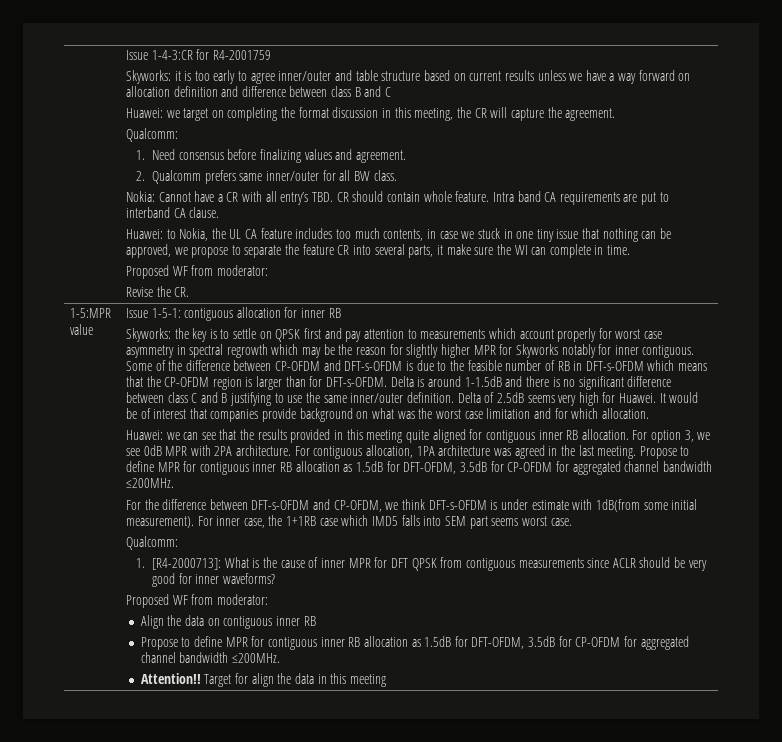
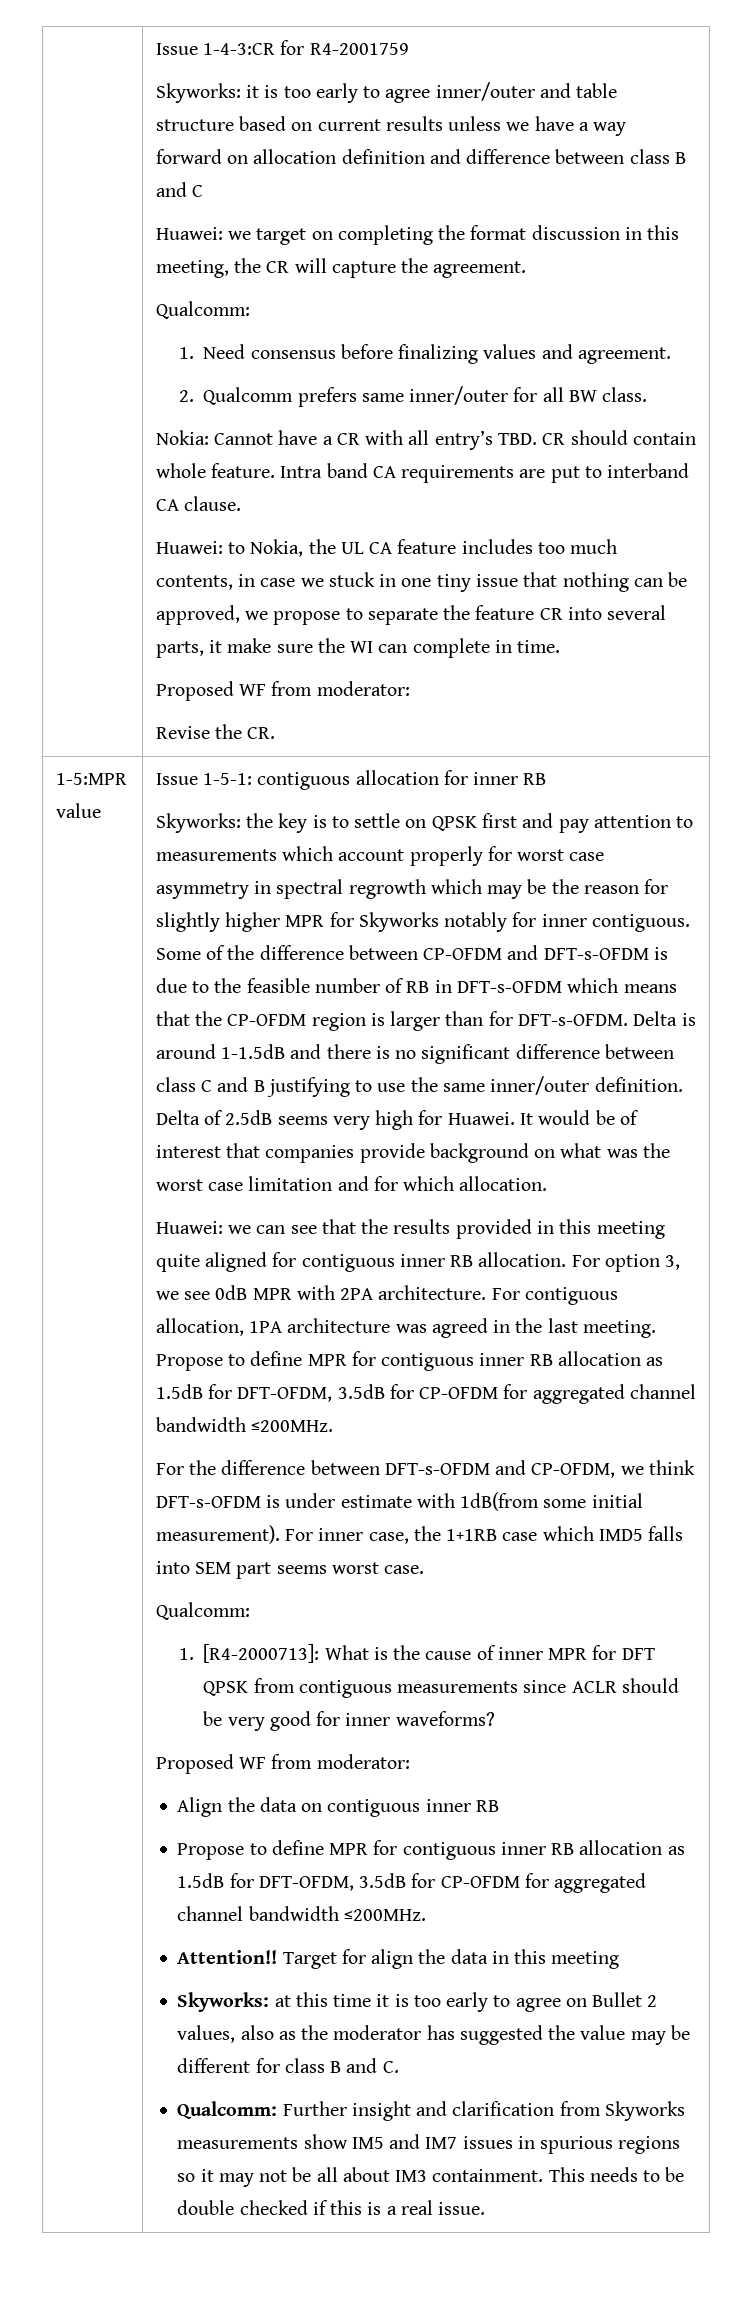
+ Skyworks: at this time it is too early to agree on Bullet 2 values, also as the moderator has suggested the value may be different for class B and C.
+ Qualcomm: Further insight and clarification from Skyworks measurements show IM5 and IM7 issues in spurious regions so it may not be all about IM3 containment. This needs to be double checked if this is a real issue.

